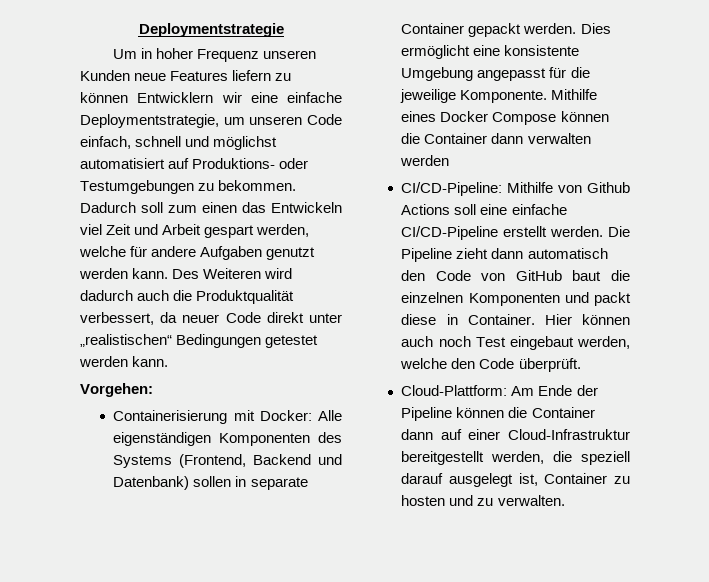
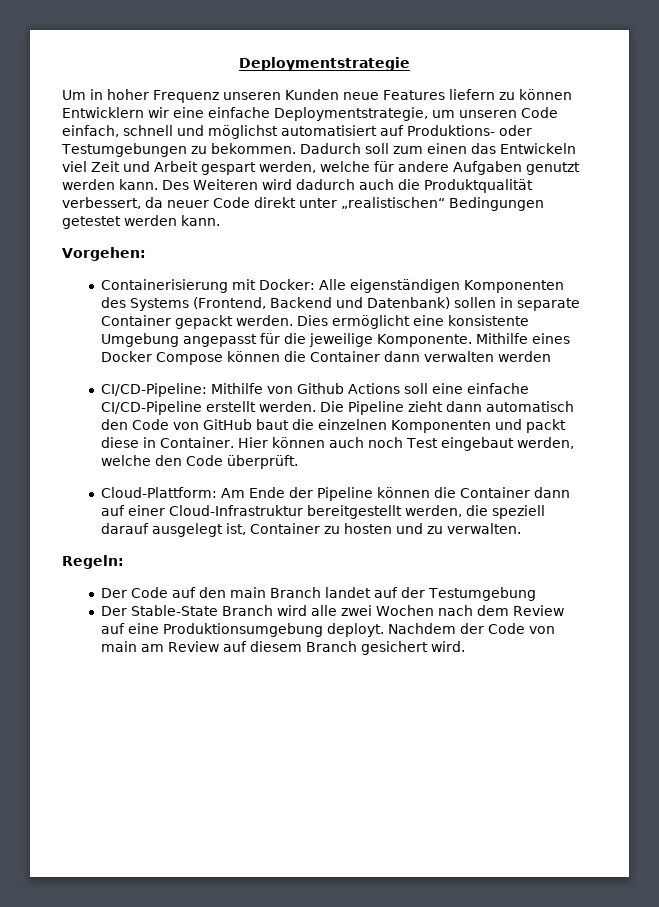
+ Regeln:
+ Der Code auf den main Branch landet auf der Testumgebung
+ Der Stable-State Branch wird alle zwei Wochen nach dem Review auf eine Produktionsumgebung deployt. Nachdem der Code von main am Review auf diesem Branch gesichert wird.

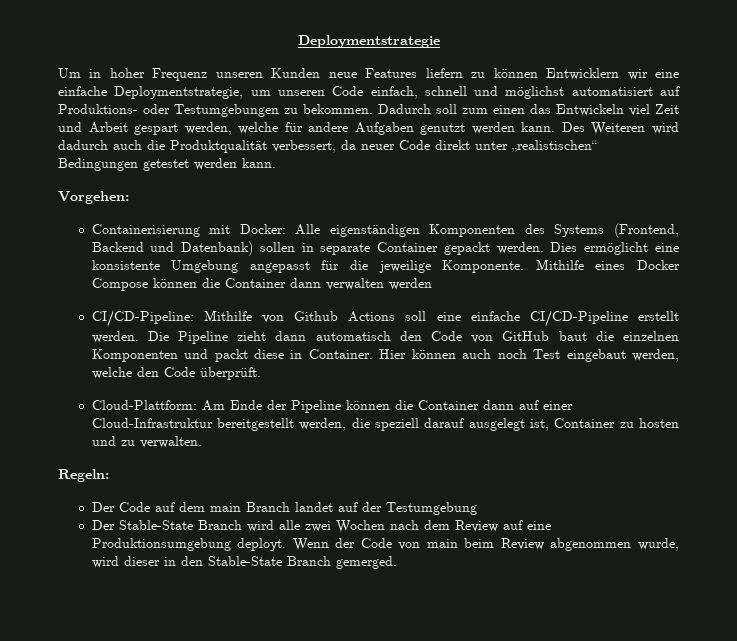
- Der Code auf den main Branch landet auf der Testumgebung
+ Der Code auf dem main Branch landet auf der Testumgebung
- Nachdem der Code von main am Review auf diesem Branch gesichert wird.
+ Wenn der Code von main beim Review abgenommen wurde, wird dieser in den Stable-State Branch gemerged.

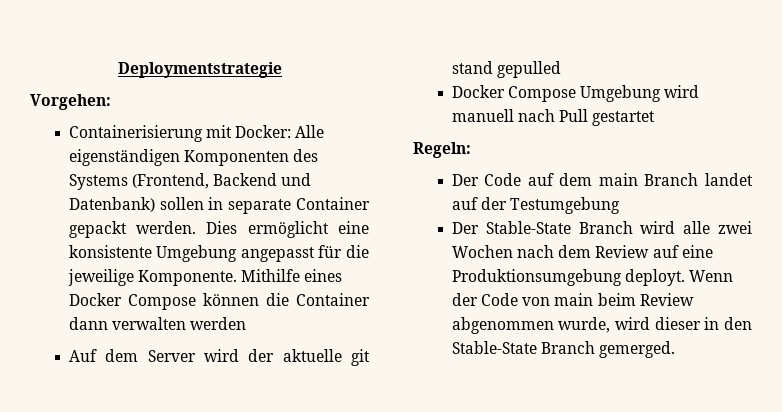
- Um in hoher Frequenz unseren Kunden neue Features liefern zu können Entwicklern wir eine einfache Deploymentstrategie, um unseren Code einfach, schnell und möglichst automatisiert auf Produktions- oder Testumgebungen zu bekommen. Dadurch soll zum einen das Entwickeln viel Zeit und Arbeit gespart werden, welche für andere Aufgaben genutzt werden kann. Des Weiteren wird dadurch auch die Produktqualität verbessert, da neuer Code direkt unter „realistischen“ Bedingungen getestet werden kann.
- CI/CD-Pipeline: Mithilfe von Github Actions soll eine einfache CI/CD-Pipeline erstellt werden. Die Pipeline zieht dann automatisch den Code von GitHub baut die einzelnen Komponenten und packt diese in Container. Hier können auch noch Test eingebaut werden, welche den Code überprüft.
- Cloud-Plattform: Am Ende der Pipeline können die Container dann auf einer Cloud-Infrastruktur bereitgestellt werden, die speziell darauf ausgelegt ist, Container zu hosten und zu verwalten.
+ Auf dem Server wird der aktuelle git stand gepulled
+ Docker Compose Umgebung wird manuell nach Pull gestartet

